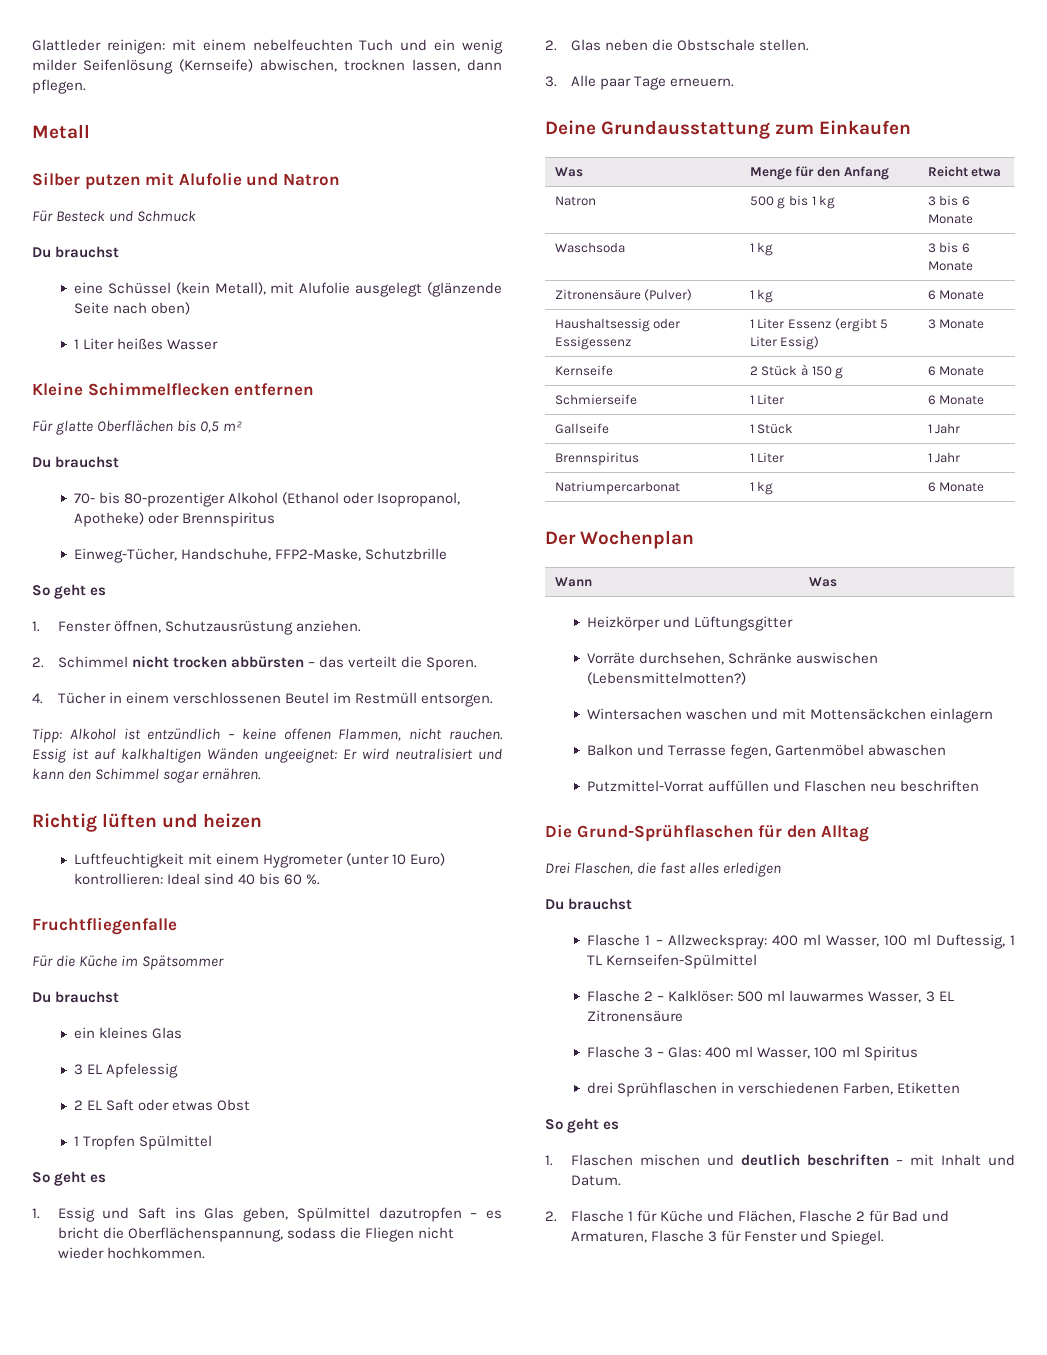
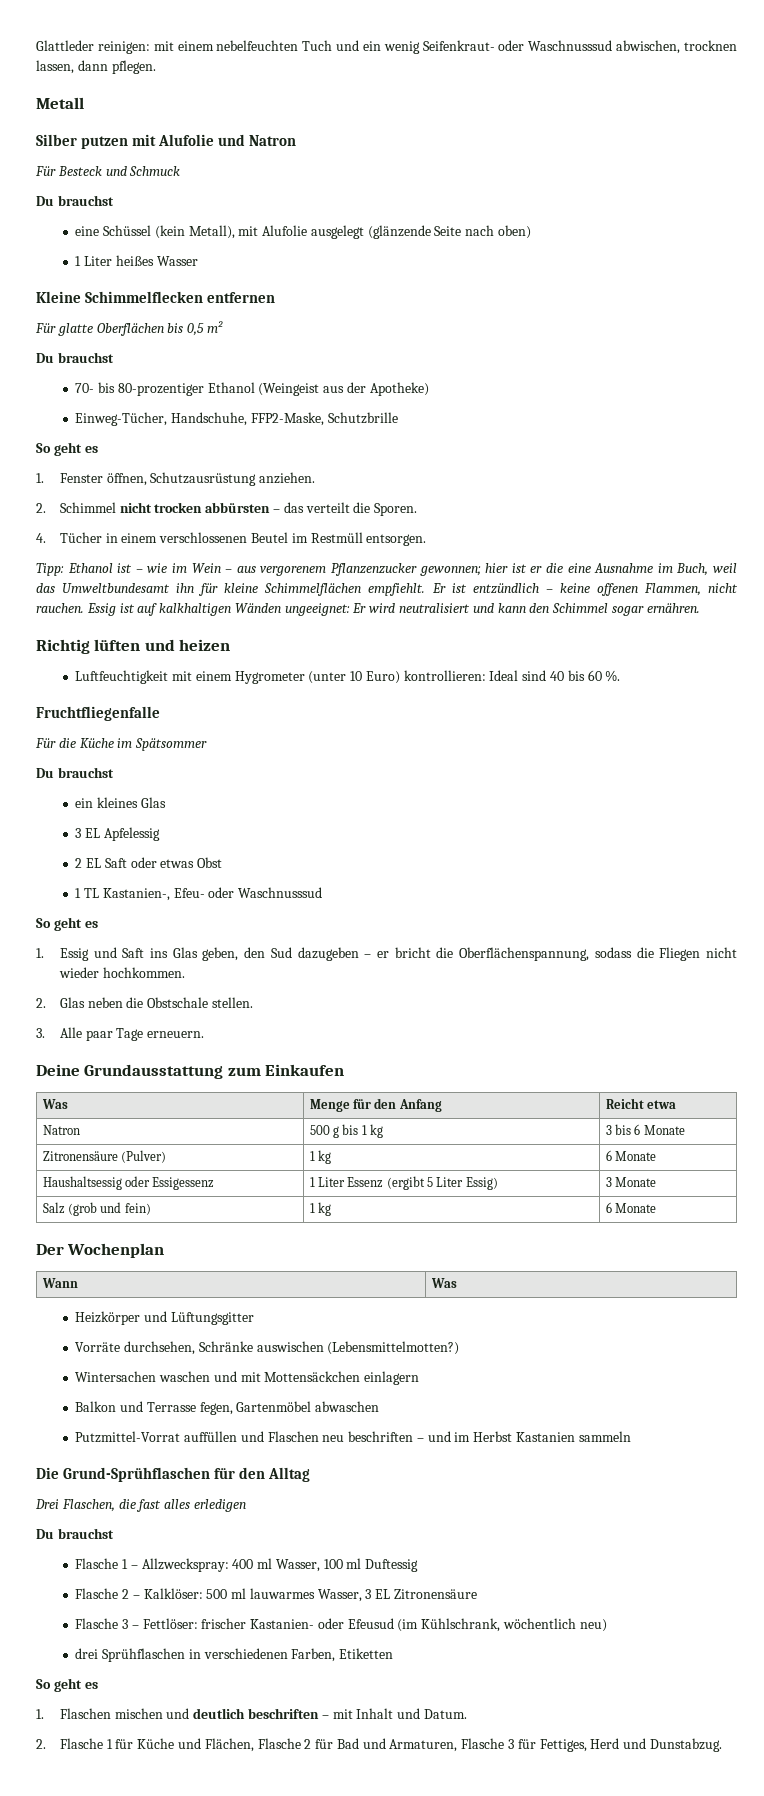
- Glattleder reinigen: mit einem nebelfeuchten Tuch und ein wenig milder Seifenlösung (Kernseife) abwischen, trocknen lassen, dann pflegen.
+ Glattleder reinigen: mit einem nebelfeuchten Tuch und ein wenig Seifenkraut- oder Waschnusssud abwischen, trocknen lassen, dann pflegen.
- 70- bis 80-prozentiger Alkohol (Ethanol oder Isopropanol, Apotheke) oder Brennspiritus
+ 70- bis 80-prozentiger Ethanol (Weingeist aus der Apotheke)
- Tipp: Alkohol ist entzündlich – keine offenen Flammen, nicht rauchen.
+ Tipp: Ethanol ist – wie im Wein – aus vergorenem Pflanzenzucker gewonnen; hier ist er die eine Ausnahme im Buch, weil das Umweltbundesamt ihn für kleine Schimmelflächen empfiehlt. Er ist entzündlich – keine offenen Flammen, nicht rauchen.
- 1 Tropfen Spülmittel
+ 1 TL Kastanien-, Efeu- oder Waschnusssud
- 1. Essig und Saft ins Glas geben, Spülmittel dazutropfen – es bricht die Oberflächenspannung, sodass die Fliegen nicht wieder hochkommen.
+ 1. Essig und Saft ins Glas geben, den Sud dazugeben – er bricht die Oberflächenspannung, sodass die Fliegen nicht wieder hochkommen.
- Waschsoda | 1 kg | 3 bis 6 Monate
- Kernseife | 2 Stück à 150 g | 6 Monate
- Schmierseife | 1 Liter | 6 Monate
- Gallseife | 1 Stück | 1 Jahr
- Brennspiritus | 1 Liter | 1 Jahr
- Natriumpercarbonat | 1 kg | 6 Monate
+ Salz (grob und fein) | 1 kg | 6 Monate
- Putzmittel-Vorrat auffüllen und Flaschen neu beschriften
+ Putzmittel-Vorrat auffüllen und Flaschen neu beschriften – und im Herbst Kastanien sammeln
- Flasche 1 – Allzweckspray: 400 ml Wasser, 100 ml Duftessig, 1 TL Kernseifen-Spülmittel
+ Flasche 1 – Allzweckspray: 400 ml Wasser, 100 ml Duftessig
- Flasche 3 – Glas: 400 ml Wasser, 100 ml Spiritus
+ Flasche 3 – Fettlöser: frischer Kastanien- oder Efeusud (im Kühlschrank, wöchentlich neu)
- 2. Flasche 1 für Küche und Flächen, Flasche 2 für Bad und Armaturen, Flasche 3 für Fenster und Spiegel.
+ 2. Flasche 1 für Küche und Flächen, Flasche 2 für Bad und Armaturen, Flasche 3 für Fettiges, Herd und Dunstabzug.

